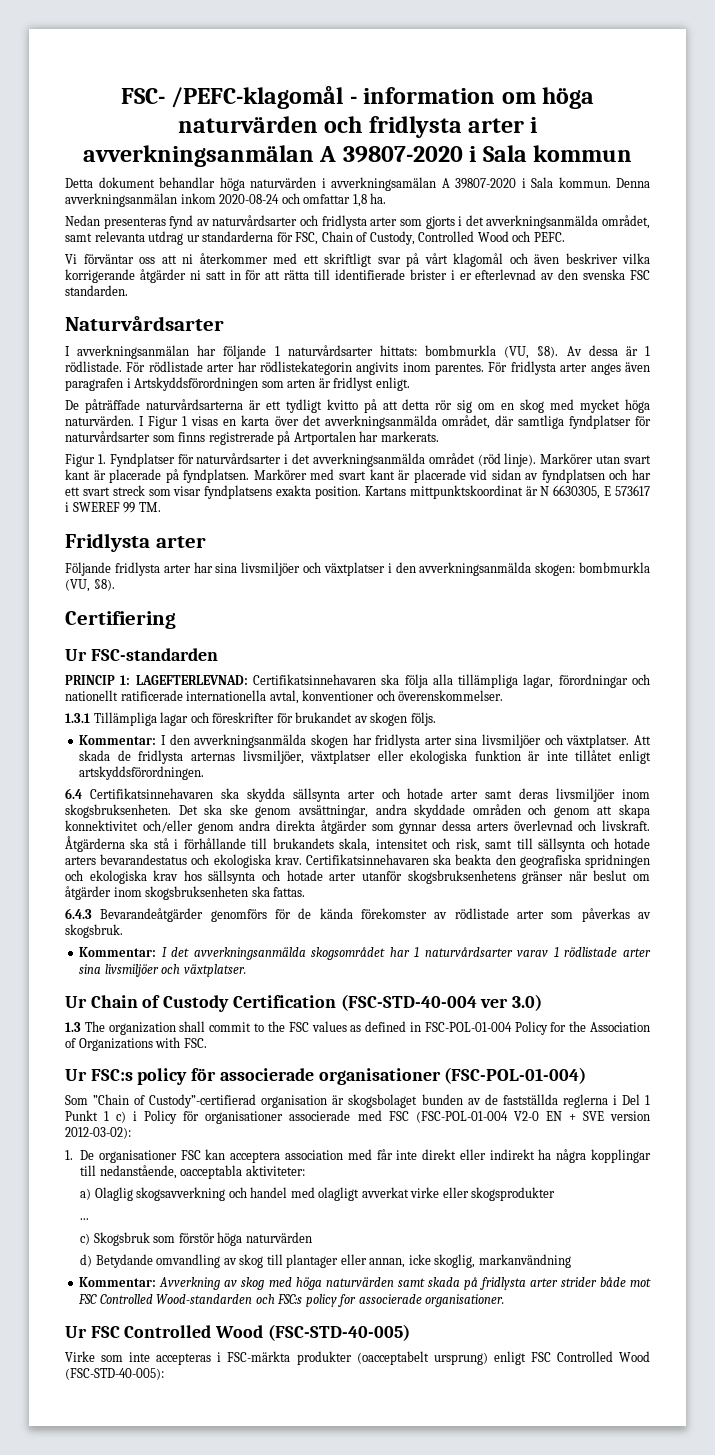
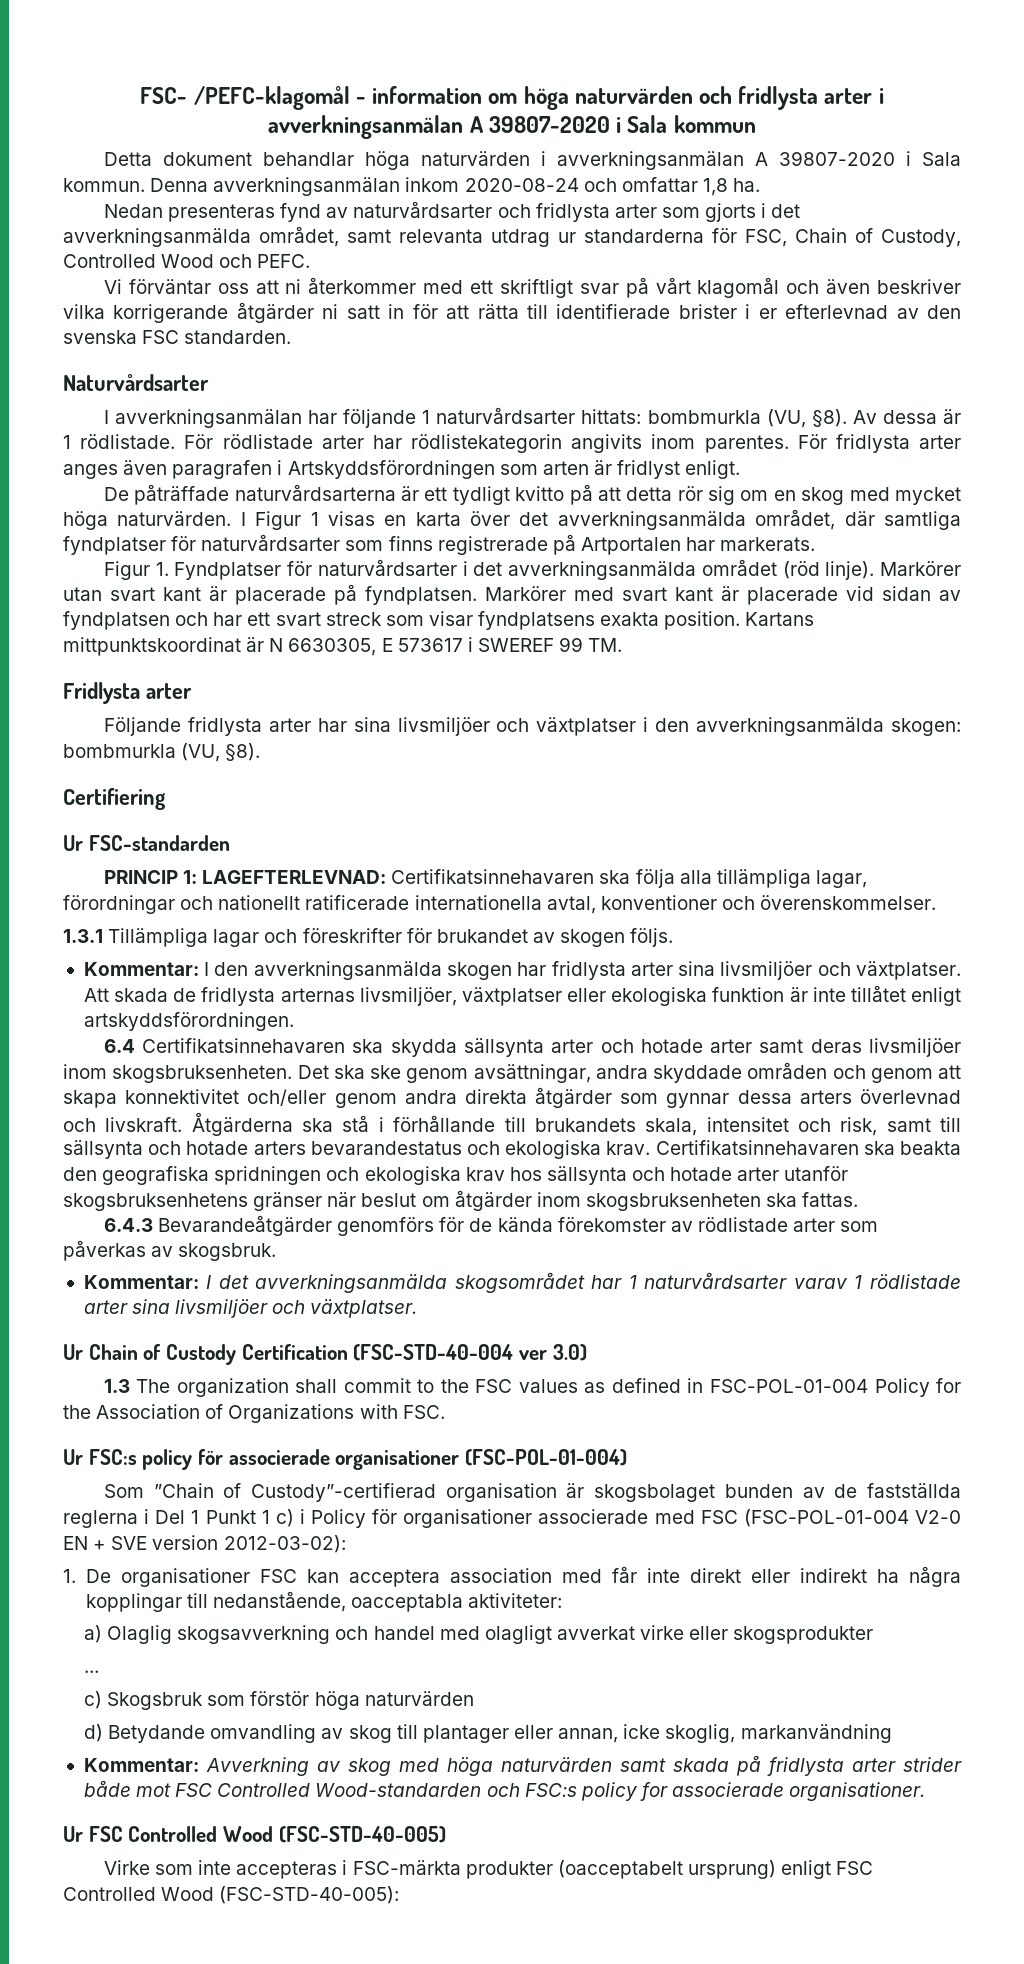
- Detta dokument behandlar höga naturvärden i avverkningsamälan A 39807-2020 i Sala kommun.
+ Detta dokument behandlar höga naturvärden i avverkningsanmälan A 39807-2020 i Sala kommun.

